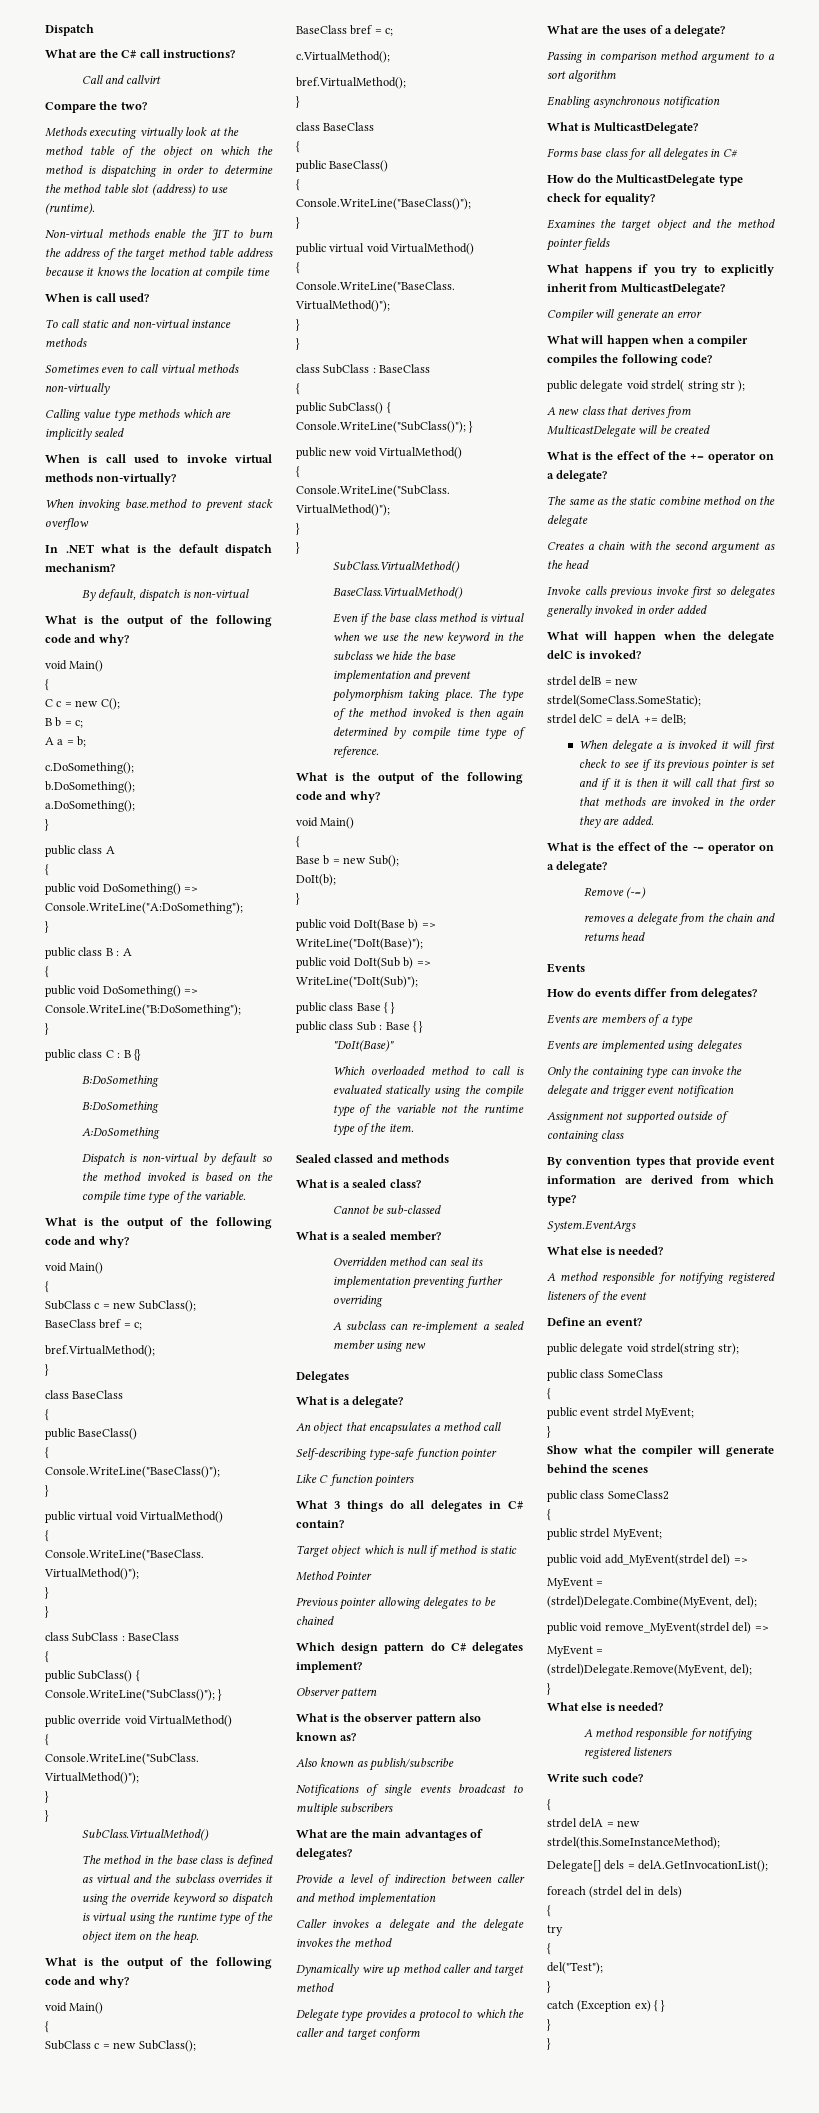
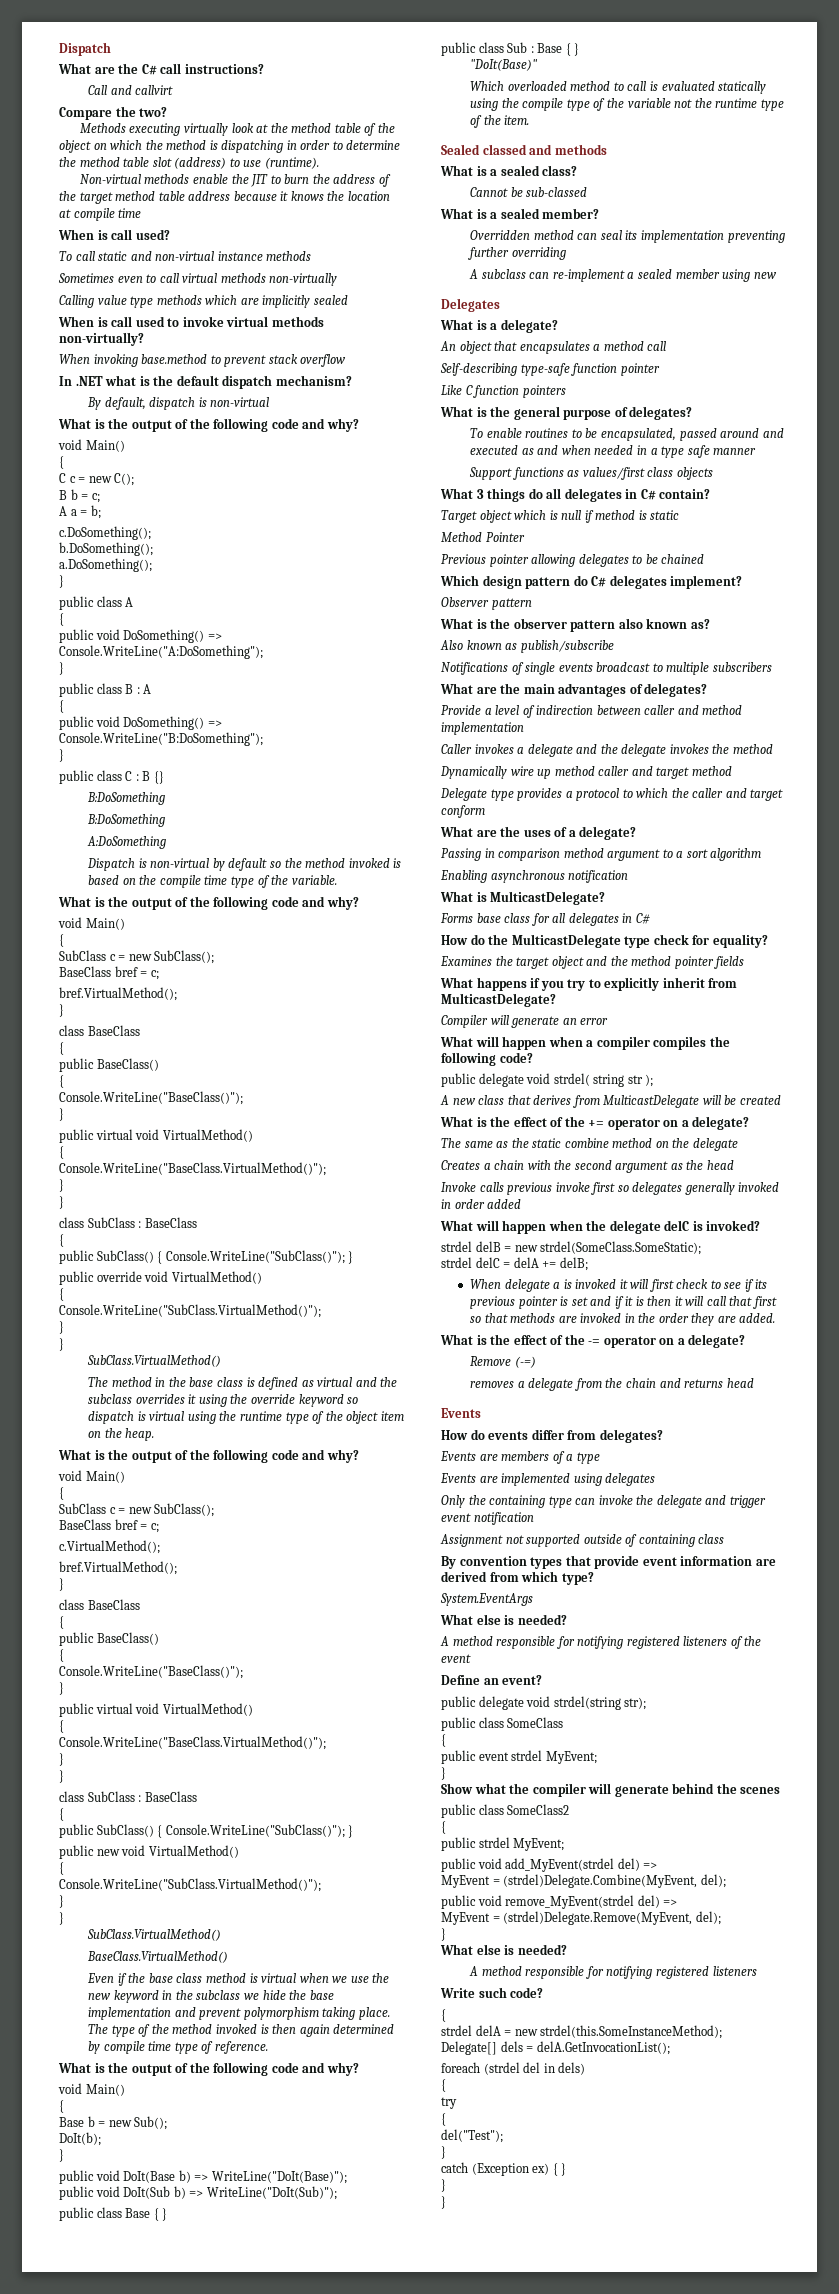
+ What is the general purpose of delegates?
+ To enable routines to be encapsulated, passed around and executed as and when needed in a type safe manner
+ Support functions as values/first class objects

